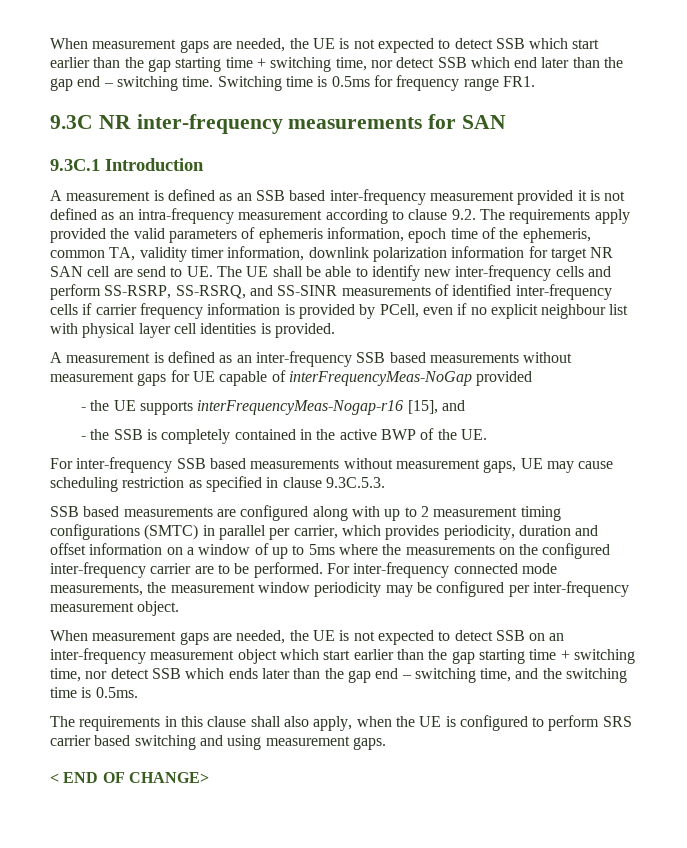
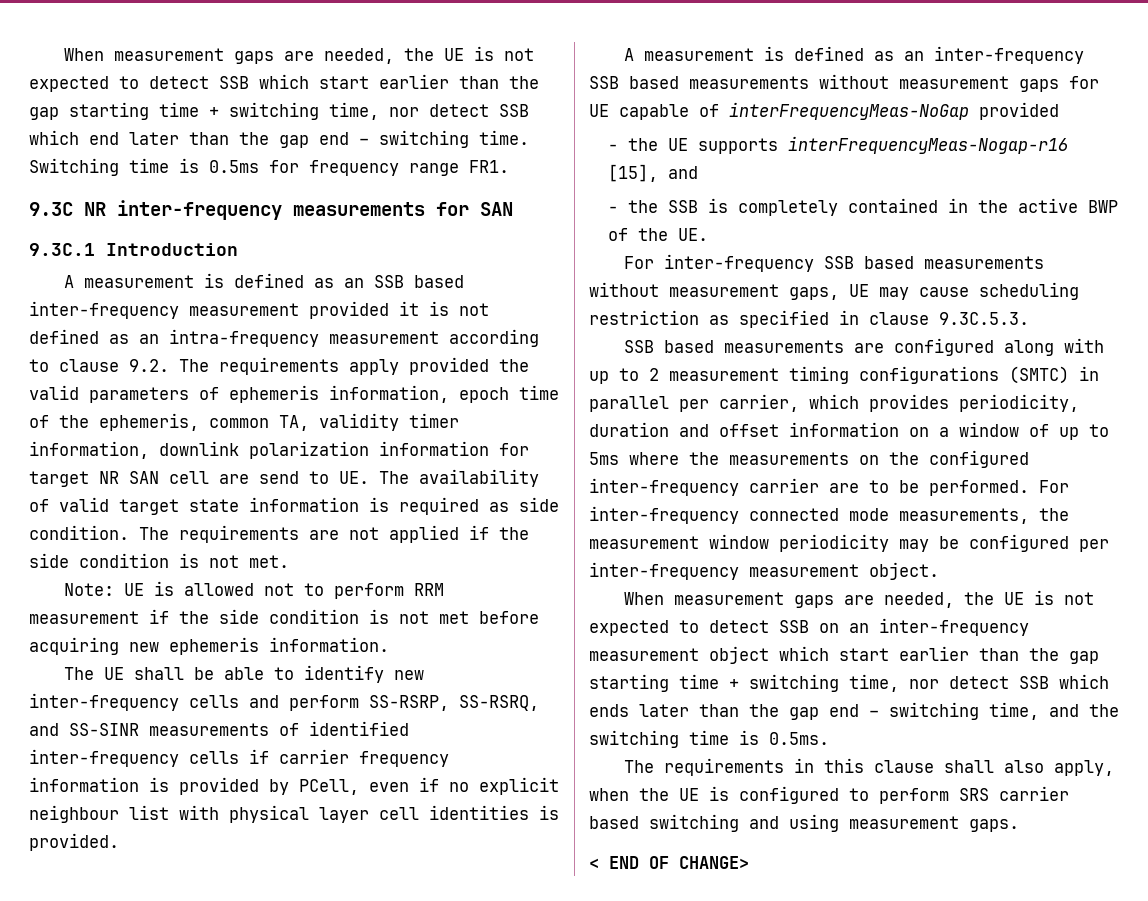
- A measurement is defined as an SSB based inter-frequency measurement provided it is not defined as an intra-frequency measurement according to clause 9.2. The requirements apply provided the valid parameters of ephemeris information, epoch time of the ephemeris, common TA, validity timer information, downlink polarization information for target NR SAN cell are send to UE. The UE shall be able to identify new inter-frequency cells and perform SS-RSRP, SS-RSRQ, and SS-SINR measurements of identified inter-frequency cells if carrier frequency information is provided by PCell, even if no explicit neighbour list with physical layer cell identities is provided.
+ A measurement is defined as an SSB based inter-frequency measurement provided it is not defined as an intra-frequency measurement according to clause 9.2. The requirements apply provided the valid parameters of ephemeris information, epoch time of the ephemeris, common TA, validity timer information, downlink polarization information for target NR SAN cell are send to UE. The availability of valid target state information is required as side condition. The requirements are not applied if the side condition is not met.
+ Note: UE is allowed not to perform RRM measurement if the side condition is not met before acquiring new ephemeris information.
+ The UE shall be able to identify new inter-frequency cells and perform SS-RSRP, SS-RSRQ, and SS-SINR measurements of identified inter-frequency cells if carrier frequency information is provided by PCell, even if no explicit neighbour list with physical layer cell identities is provided.

